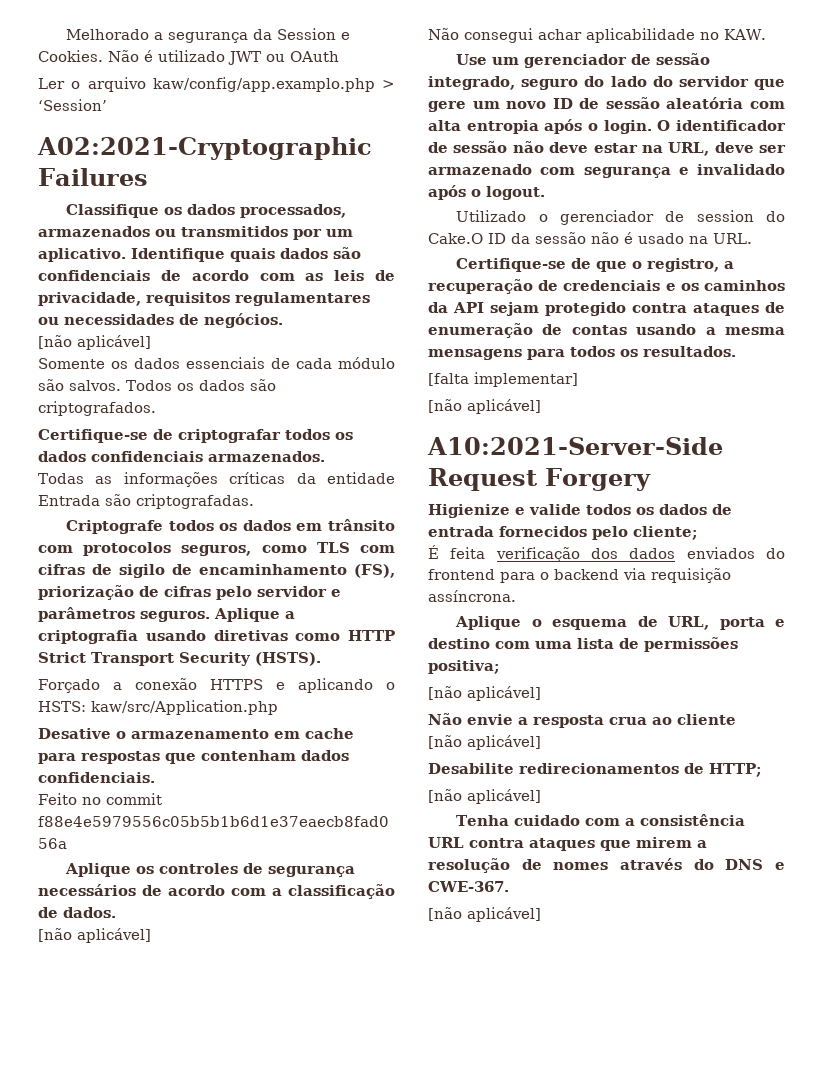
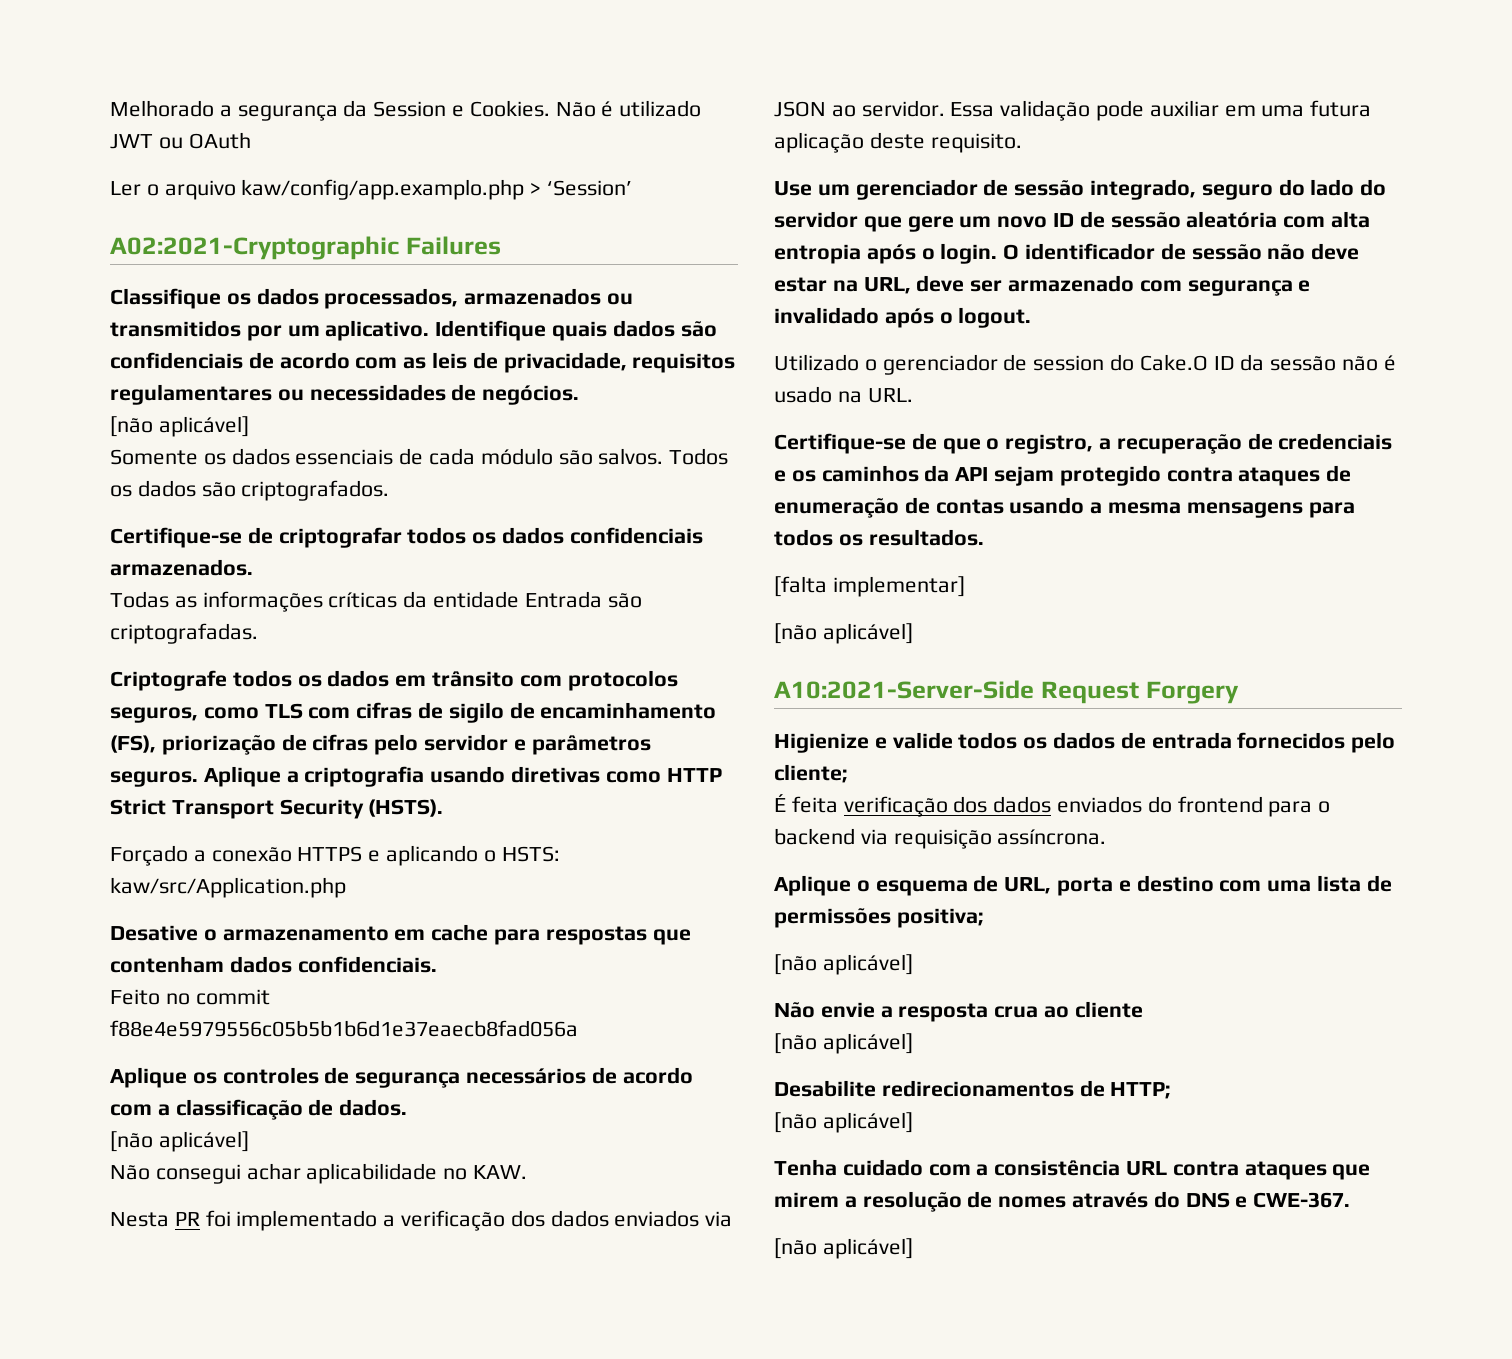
+ Nesta PR foi implementado a verificação dos dados enviados via JSON ao servidor. Essa validação pode auxiliar em uma futura aplicação deste requisito.

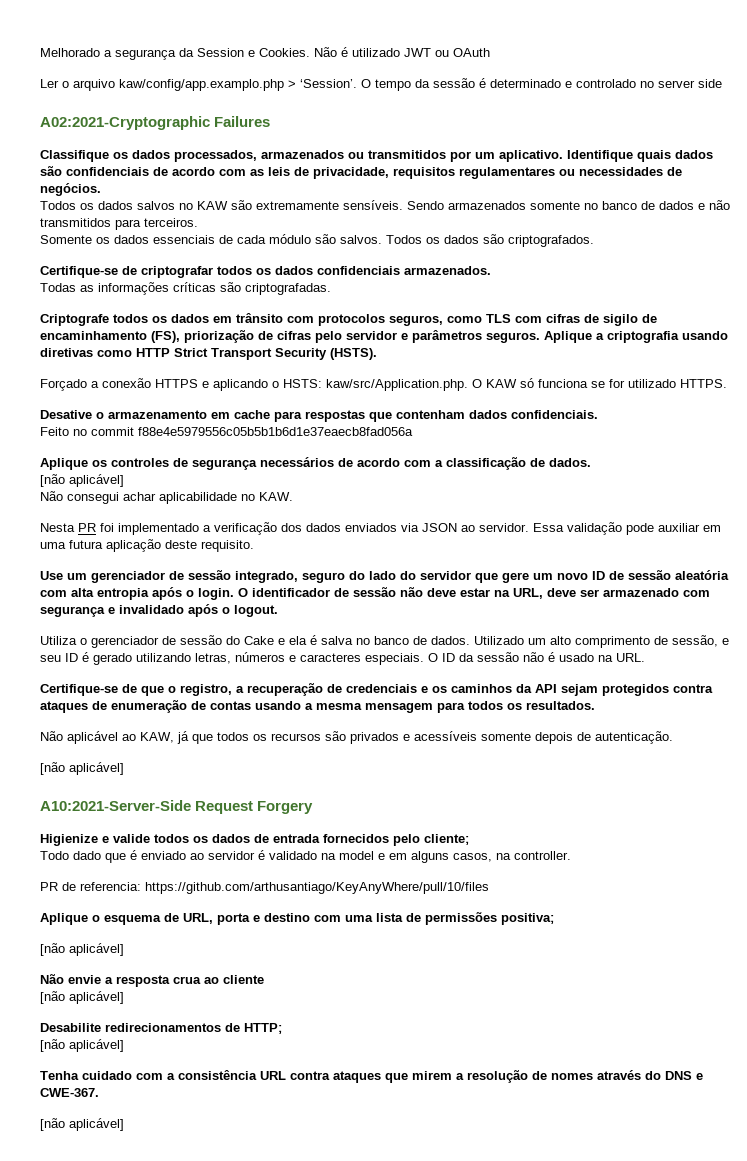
- Ler o arquivo kaw/config/app.examplo.php > ‘Session’
+ Ler o arquivo kaw/config/app.examplo.php > ‘Session’. O tempo da sessão é determinado e controlado no server side
  Identifique quais dados são confidenciais de acordo com as leis de privacidade, requisitos regulamentares ou necessidades de negócios.
- [não aplicável]
+ Todos os dados salvos no KAW são extremamente sensíveis. Sendo armazenados somente no banco de dados e não transmitidos para terceiros.
- Todas as informações críticas da entidade Entrada são criptografadas.
+ Todas as informações críticas são criptografadas.
- Forçado a conexão HTTPS e aplicando o HSTS: kaw/src/Application.php
+ Forçado a conexão HTTPS e aplicando o HSTS: kaw/src/Application.php. O KAW só funciona se for utilizado HTTPS.
- Utilizado o gerenciador de session do Cake.O ID da sessão não é usado na URL.
+ Utiliza o gerenciador de sessão do Cake e ela é salva no banco de dados. Utilizado um alto comprimento de sessão, e seu ID é gerado utilizando letras, números e caracteres especiais. O ID da sessão não é usado na URL.
- Certifique-se de que o registro, a recuperação de credenciais e os caminhos da API sejam protegido contra ataques de enumeração de contas usando a mesma mensagens para todos os resultados.
+ Certifique-se de que o registro, a recuperação de credenciais e os caminhos da API sejam protegidos contra ataques de enumeração de contas usando a mesma mensagem para todos os resultados.
- [falta implementar]
+ Não aplicável ao KAW, já que todos os recursos são privados e acessíveis somente depois de autenticação.
- É feita verificação dos dados enviados do frontend para o backend via requisição assíncrona.
+ Todo dado que é enviado ao servidor é validado na model e em alguns casos, na controller.
+ PR de referencia: https://github.com/arthusantiago/KeyAnyWhere/pull/10/files

